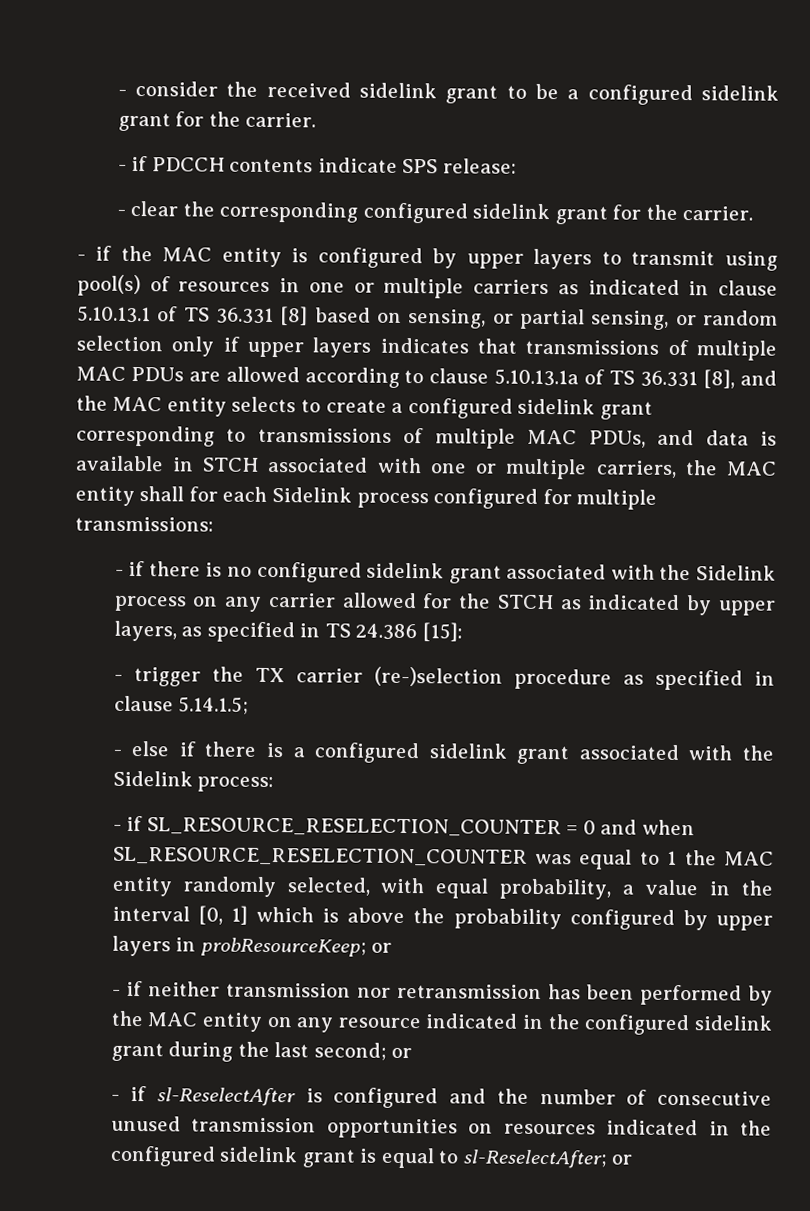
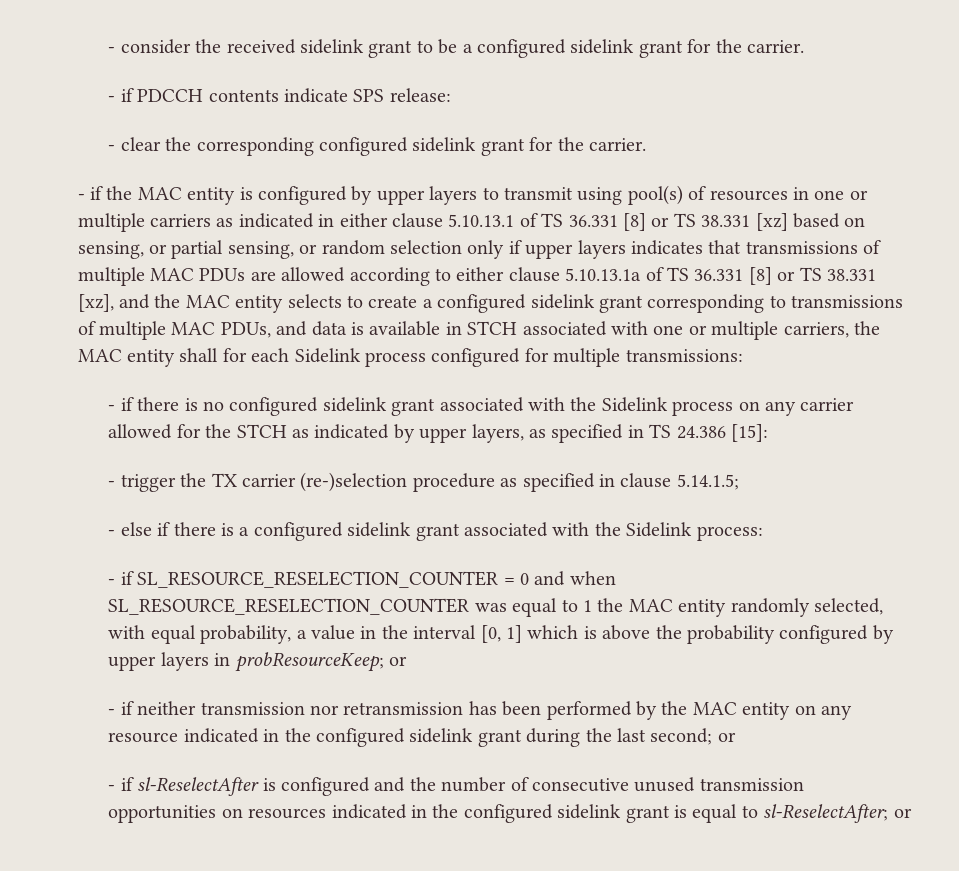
- - if the MAC entity is configured by upper layers to transmit using pool(s) of resources in one or multiple carriers as indicated in clause 5.10.13.1 of TS 36.331 [8] based on sensing, or partial sensing, or random selection only if upper layers indicates that transmissions of multiple MAC PDUs are allowed according to clause 5.10.13.1a of TS 36.331 [8], and the MAC entity selects to create a configured sidelink grant corresponding to transmissions of multiple MAC PDUs, and data is available in STCH associated with one or multiple carriers, the MAC entity shall for each Sidelink process configured for multiple transmissions:
+ - if the MAC entity is configured by upper layers to transmit using pool(s) of resources in one or multiple carriers as indicated in either clause 5.10.13.1 of TS 36.331 [8] or TS 38.331 [xz] based on sensing, or partial sensing, or random selection only if upper layers indicates that transmissions of multiple MAC PDUs are allowed according to either clause 5.10.13.1a of TS 36.331 [8] or TS 38.331 [xz], and the MAC entity selects to create a configured sidelink grant corresponding to transmissions of multiple MAC PDUs, and data is available in STCH associated with one or multiple carriers, the MAC entity shall for each Sidelink process configured for multiple transmissions:

